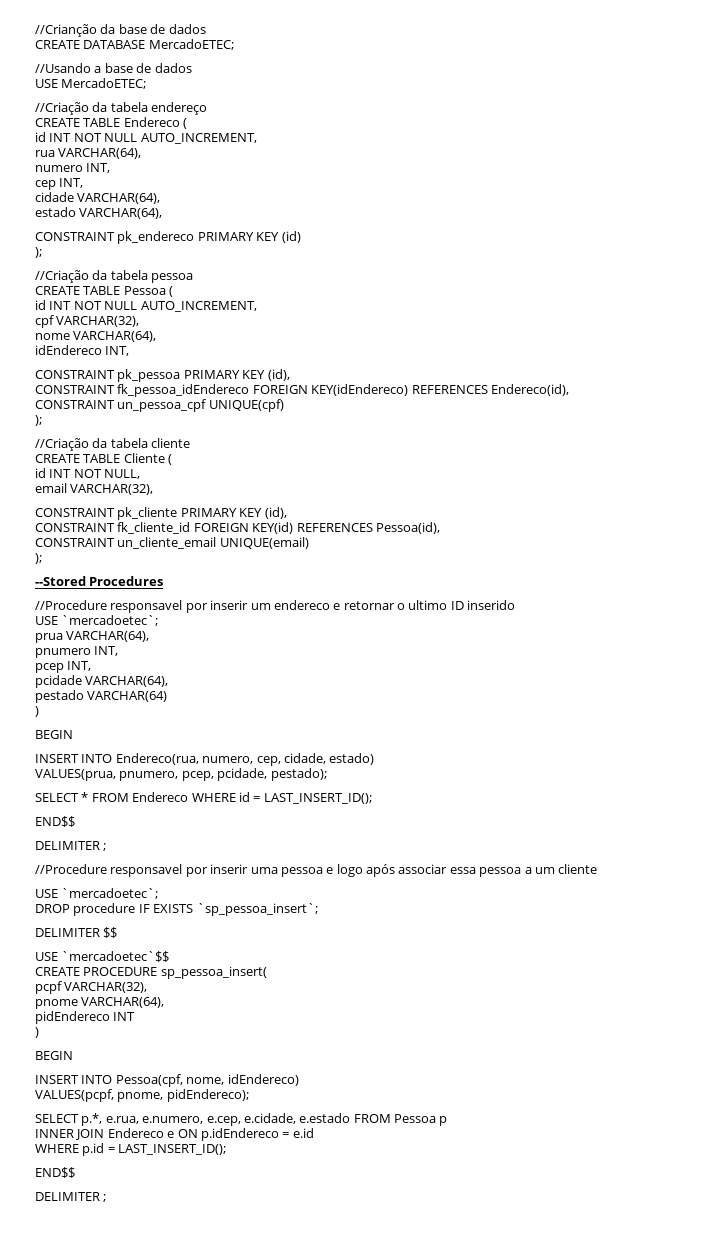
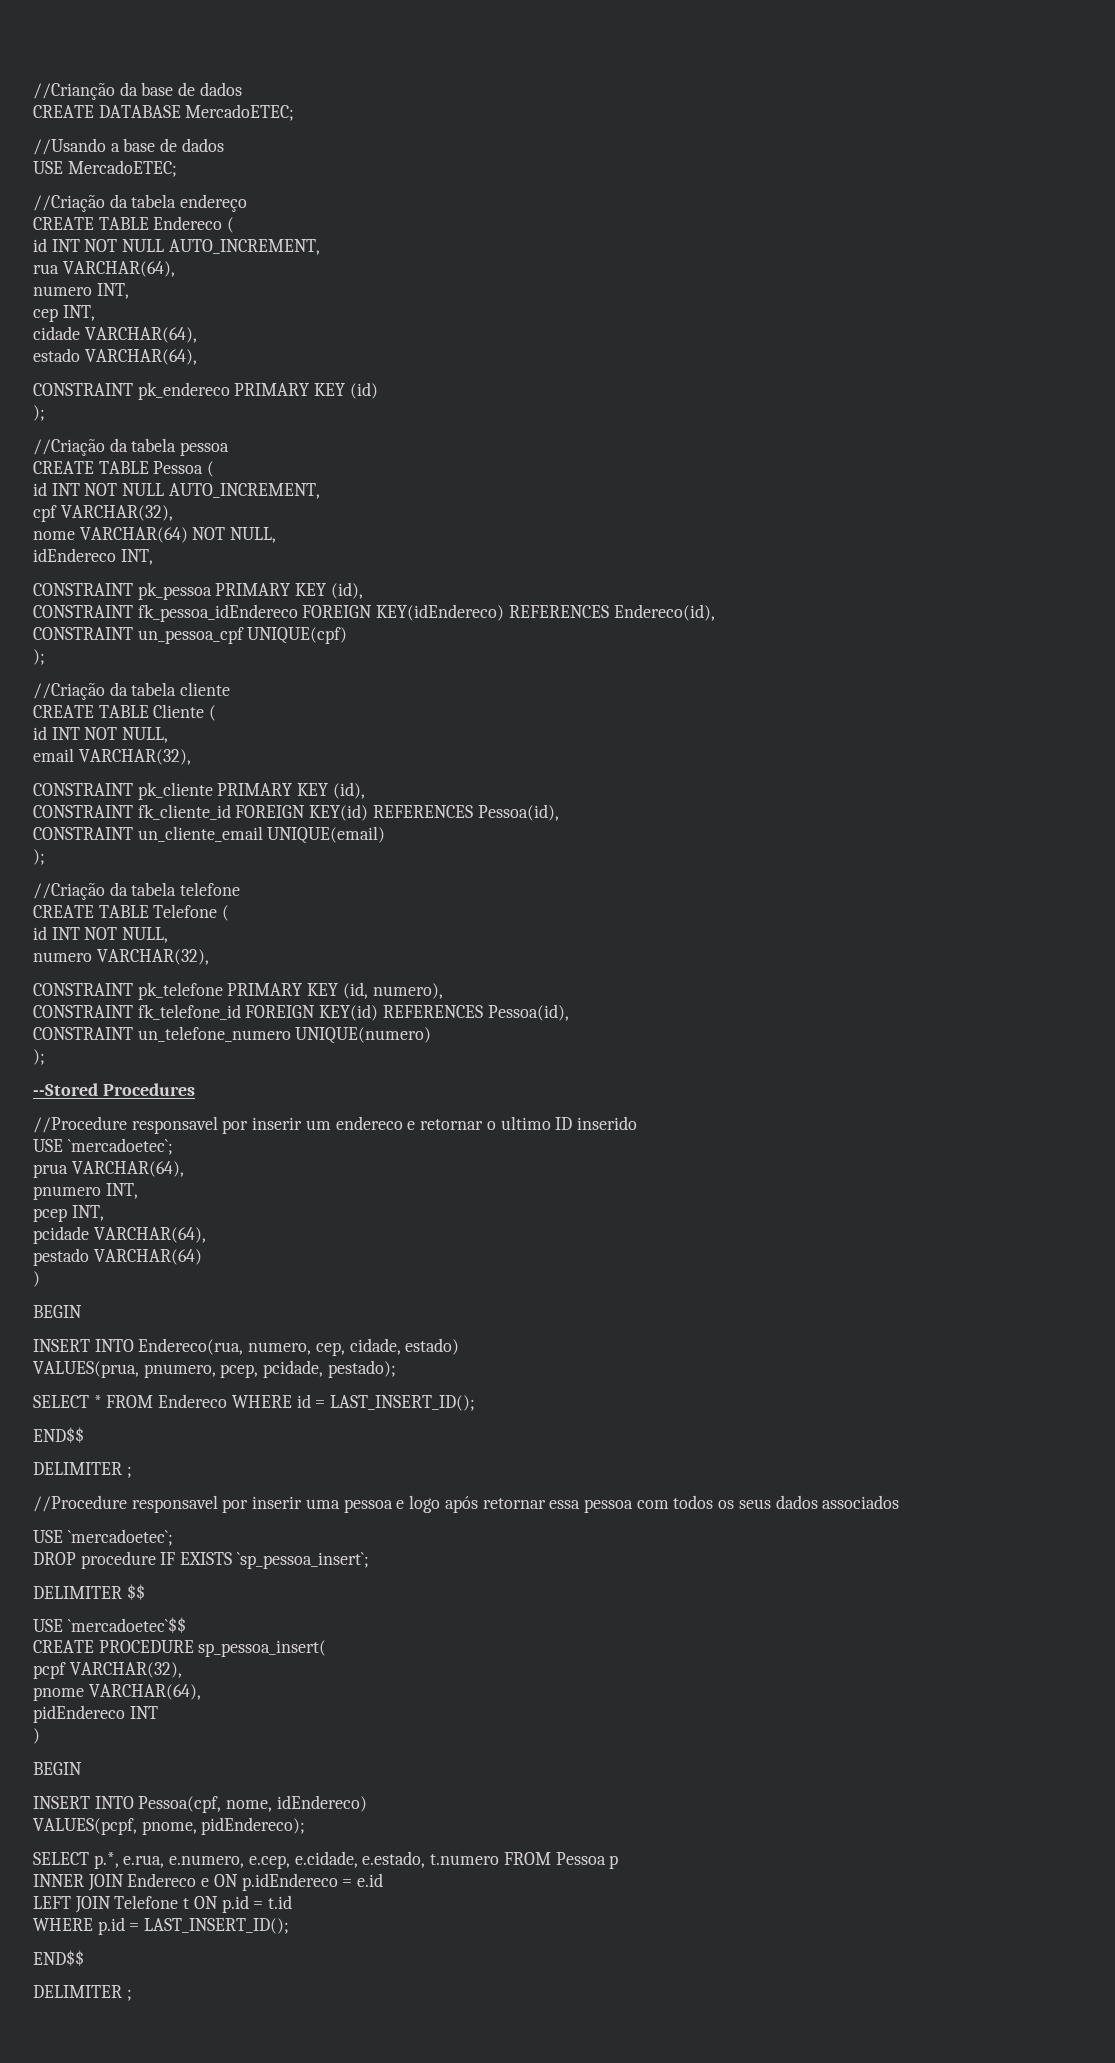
- nome VARCHAR(64),
+ nome VARCHAR(64) NOT NULL,
+ //Criação da tabela telefone
+ CREATE TABLE Telefone (
+ id INT NOT NULL,
+ numero VARCHAR(32),
+ CONSTRAINT pk_telefone PRIMARY KEY (id, numero),
+ CONSTRAINT fk_telefone_id FOREIGN KEY(id) REFERENCES Pessoa(id),
+ CONSTRAINT un_telefone_numero UNIQUE(numero)
+ );
- //Procedure responsavel por inserir uma pessoa e logo após associar essa pessoa a um cliente
+ //Procedure responsavel por inserir uma pessoa e logo após retornar essa pessoa com todos os seus dados associados
- SELECT p.*, e.rua, e.numero, e.cep, e.cidade, e.estado FROM Pessoa p
+ SELECT p.*, e.rua, e.numero, e.cep, e.cidade, e.estado, t.numero FROM Pessoa p
+ LEFT JOIN Telefone t ON p.id = t.id

